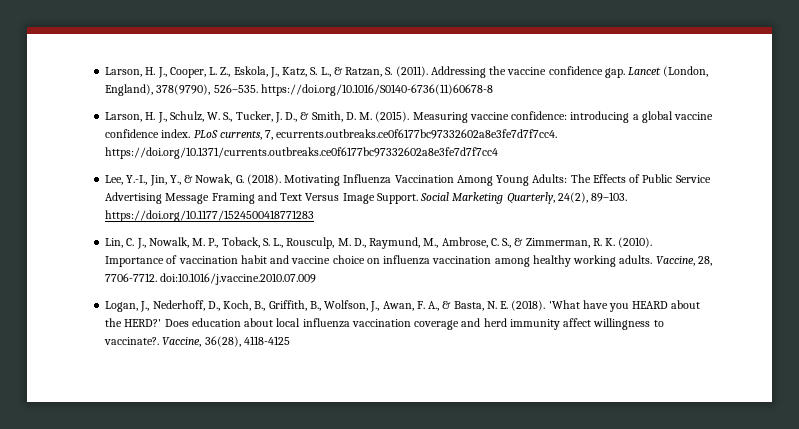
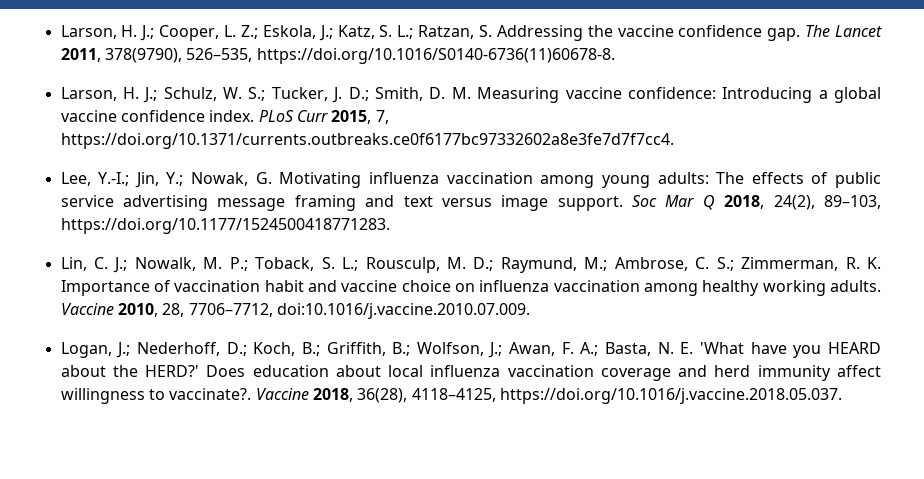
- Larson, H. J., Cooper, L. Z., Eskola, J., Katz, S. L., & Ratzan, S. (2011). Addressing the vaccine confidence gap.
+ Larson, H. J.; Cooper, L. Z.; Eskola, J.; Katz, S. L.; Ratzan, S. Addressing the vaccine confidence gap.
- Lancet (London, England), 378(9790), 526–535. https://doi.org/10.1016/S0140-6736(11)60678-8
- Larson, H. J., Schulz, W. S., Tucker, J. D., & Smith, D. M. (2015). Measuring vaccine confidence: introducing a global vaccine confidence index.
+ The Lancet 2011, 378(9790), 526–535, https://doi.org/10.1016/S0140-6736(11)60678-8.
+ Larson, H. J.; Schulz, W. S.; Tucker, J. D.; Smith, D. M. Measuring vaccine confidence: Introducing a global vaccine confidence index.
- PLoS currents, 7, ecurrents.outbreaks.ce0f6177bc97332602a8e3fe7d7f7cc4. https://doi.org/10.1371/currents.outbreaks.ce0f6177bc97332602a8e3fe7d7f7cc4
- Lee, Y.-I., Jin, Y., & Nowak, G. (2018). Motivating Influenza Vaccination Among Young Adults: The Effects of Public Service Advertising Message Framing and Text Versus Image Support. Social Marketing Quarterly, 24(2), 89–103. https://doi.org/10.1177/1524500418771283
+ PLoS Curr 2015, 7, https://doi.org/10.1371/currents.outbreaks.ce0f6177bc97332602a8e3fe7d7f7cc4.
+ Lee, Y.-I.; Jin, Y.; Nowak, G. Motivating influenza vaccination among young adults: The effects of public service advertising message framing and text versus image support. Soc Mar Q 2018, 24(2), 89–103, https://doi.org/10.1177/1524500418771283.
- Lin, C. J., Nowalk, M. P., Toback, S. L., Rousculp, M. D., Raymund, M., Ambrose, C. S., & Zimmerman, R. K. (2010). Importance of vaccination habit and vaccine choice on influenza vaccination among healthy working adults.
+ Lin, C. J.; Nowalk, M. P.; Toback, S. L.; Rousculp, M. D.; Raymund, M.; Ambrose, C. S.; Zimmerman, R. K. Importance of vaccination habit and vaccine choice on influenza vaccination among healthy working adults.
- Vaccine, 28, 7706-7712. doi:10.1016/j.vaccine.2010.07.009
- Logan, J., Nederhoff, D., Koch, B., Griffith, B., Wolfson, J., Awan, F. A., & Basta, N. E. (2018). 'What have you HEARD about the HERD?'
+ Vaccine 2010, 28, 7706–7712, doi:10.1016/j.vaccine.2010.07.009.
+ Logan, J.; Nederhoff, D.; Koch, B.; Griffith, B.; Wolfson, J.; Awan, F. A.; Basta, N. E. 'What have you HEARD about the HERD?'
- Vaccine, 36(28), 4118-4125
+ Vaccine 2018, 36(28), 4118–4125, https://doi.org/10.1016/j.vaccine.2018.05.037.

